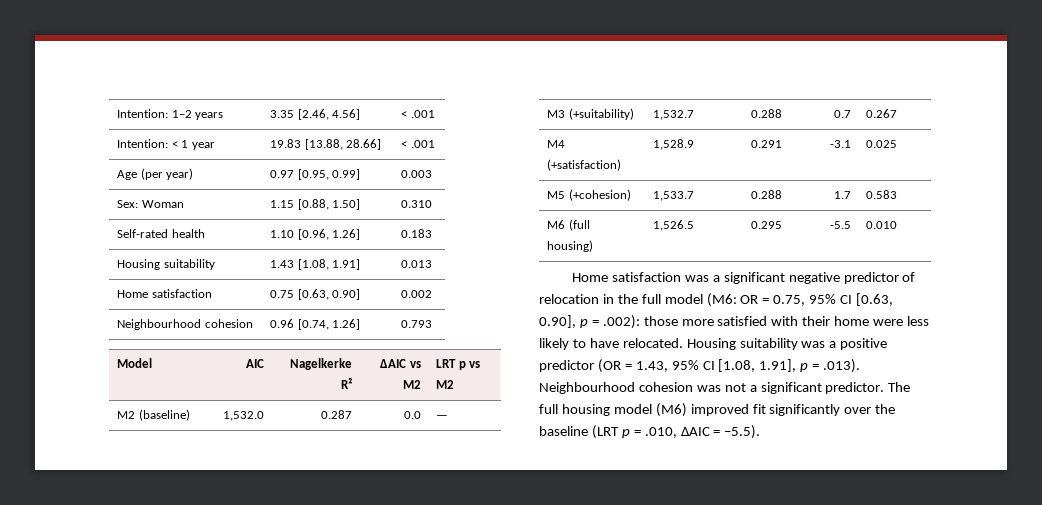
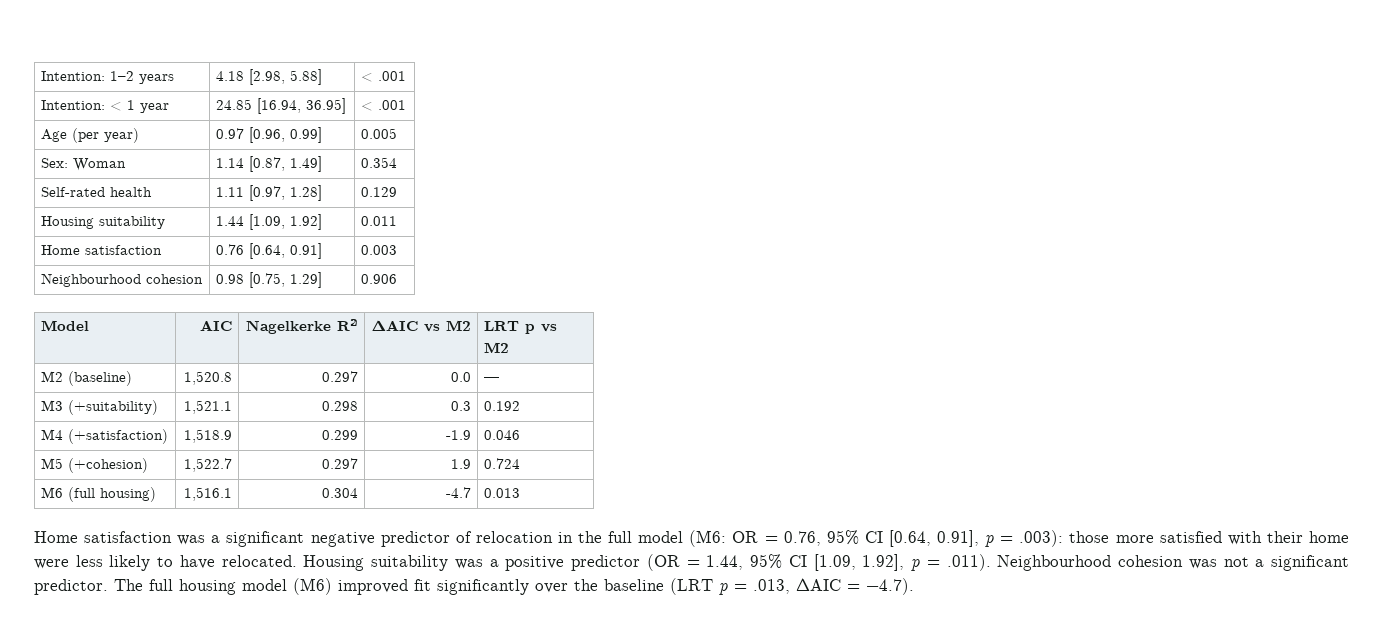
- Intention: 1–2 years | 3.35 [2.46, 4.56] | < .001
+ Intention: 1–2 years | 4.18 [2.98, 5.88] | < .001
- Intention: < 1 year | 19.83 [13.88, 28.66] | < .001
+ Intention: < 1 year | 24.85 [16.94, 36.95] | < .001
- Age (per year) | 0.97 [0.95, 0.99] | 0.003
+ Age (per year) | 0.97 [0.96, 0.99] | 0.005
- Sex: Woman | 1.15 [0.88, 1.50] | 0.310
- Self-rated health | 1.10 [0.96, 1.26] | 0.183
- Housing suitability | 1.43 [1.08, 1.91] | 0.013
- Home satisfaction | 0.75 [0.63, 0.90] | 0.002
- Neighbourhood cohesion | 0.96 [0.74, 1.26] | 0.793
+ Sex: Woman | 1.14 [0.87, 1.49] | 0.354
+ Self-rated health | 1.11 [0.97, 1.28] | 0.129
+ Housing suitability | 1.44 [1.09, 1.92] | 0.011
+ Home satisfaction | 0.76 [0.64, 0.91] | 0.003
+ Neighbourhood cohesion | 0.98 [0.75, 1.29] | 0.906
- M2 (baseline) | 1,532.0 | 0.287 | 0.0 | —
+ M2 (baseline) | 1,520.8 | 0.297 | 0.0 | —
- M3 (+suitability) | 1,532.7 | 0.288 | 0.7 | 0.267
- M4 (+satisfaction) | 1,528.9 | 0.291 | -3.1 | 0.025
- M5 (+cohesion) | 1,533.7 | 0.288 | 1.7 | 0.583
+ M3 (+suitability) | 1,521.1 | 0.298 | 0.3 | 0.192
+ M4 (+satisfaction) | 1,518.9 | 0.299 | -1.9 | 0.046
+ M5 (+cohesion) | 1,522.7 | 0.297 | 1.9 | 0.724
- M6 (full housing) | 1,526.5 | 0.295 | -5.5 | 0.010
+ M6 (full housing) | 1,516.1 | 0.304 | -4.7 | 0.013
- Home satisfaction was a significant negative predictor of relocation in the full model (M6: OR = 0.75, 95% CI [0.63, 0.90], p = .002): those more satisfied with their home were less likely to have relocated.
+ Home satisfaction was a significant negative predictor of relocation in the full model (M6: OR = 0.76, 95% CI [0.64, 0.91], p = .003): those more satisfied with their home were less likely to have relocated.
- Housing suitability was a positive predictor (OR = 1.43, 95% CI [1.08, 1.91], p = .013). Neighbourhood cohesion was not a significant predictor.
+ Housing suitability was a positive predictor (OR = 1.44, 95% CI [1.09, 1.92], p = .011). Neighbourhood cohesion was not a significant predictor.
- The full housing model (M6) improved fit significantly over the baseline (LRT p = .010, ΔAIC = −5.5).
+ The full housing model (M6) improved fit significantly over the baseline (LRT p = .013, ΔAIC = −4.7).

